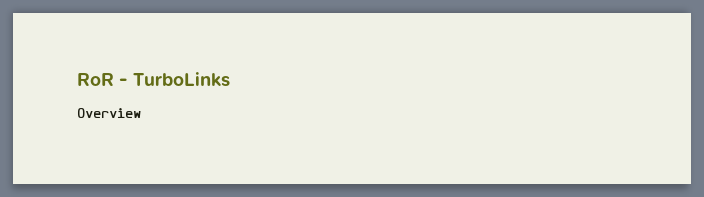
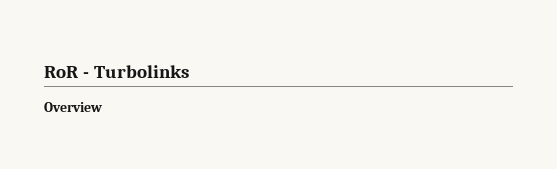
- RoR - TurboLinks
+ RoR - Turbolinks

